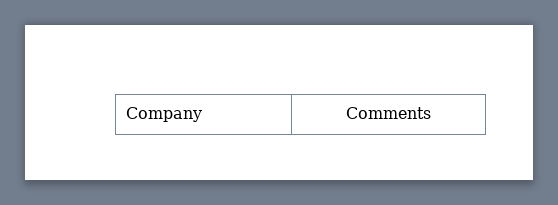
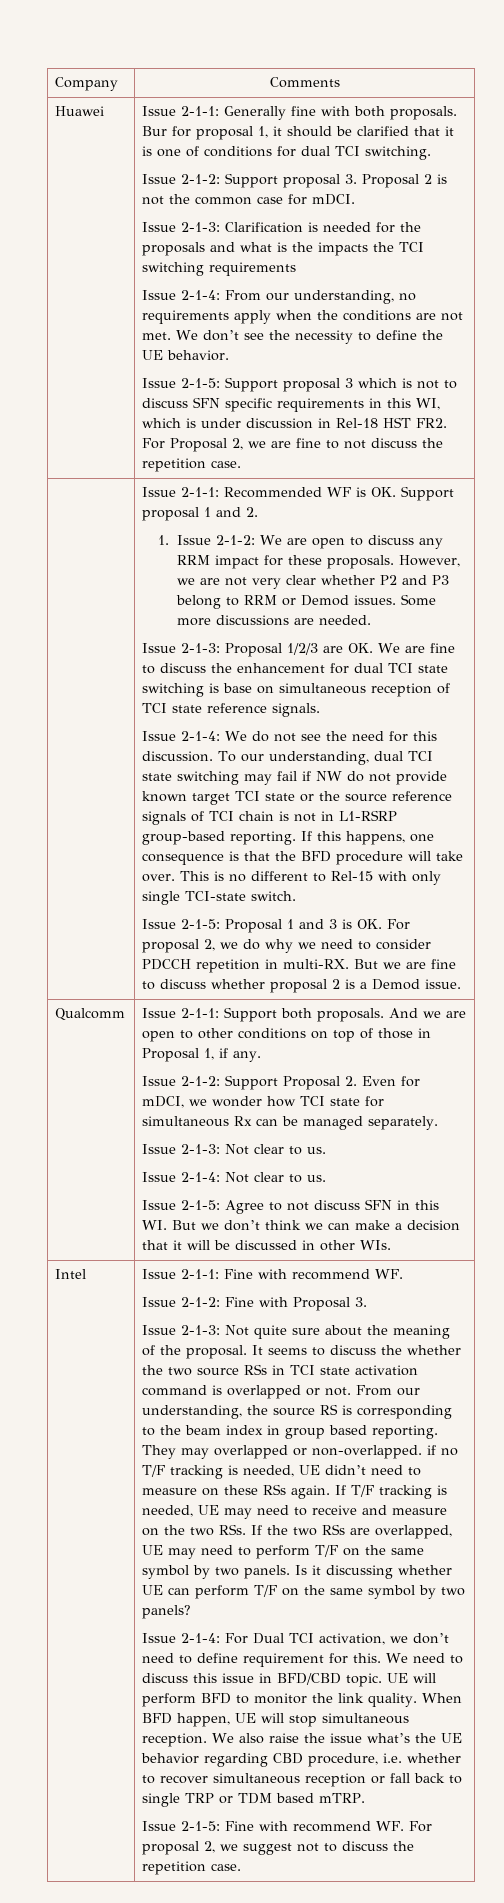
+ Huawei | Issue 2-1-1: Generally fine with both proposals. Bur for proposal 1, it should be clarified that it is one of conditions for dual TCI switching.
+ Issue 2-1-2: Support proposal 3. Proposal 2 is not the common case for mDCI.
+ Issue 2-1-3: Clarification is needed for the proposals and what is the impacts the TCI switching requirements
+ Issue 2-1-4: From our understanding, no requirements apply when the conditions are not met. We don’t see the necessity to define the UE behavior.
+ Issue 2-1-5: Support proposal 3 which is not to discuss SFN specific requirements in this WI, which is under discussion in Rel-18 HST FR2. For Proposal 2, we are fine to not discuss the repetition case.
+ | Issue 2-1-1: Recommended WF is OK. Support proposal 1 and 2.
+ 1. Issue 2-1-2: We are open to discuss any RRM impact for these proposals. However, we are not very clear whether P2 and P3 belong to RRM or Demod issues. Some more discussions are needed.
+ Issue 2-1-3: Proposal 1/2/3 are OK. We are fine to discuss the enhancement for dual TCI state switching is base on simultaneous reception of TCI state reference signals.
+ Issue 2-1-4: We do not see the need for this discussion. To our understanding, dual TCI state switching may fail if NW do not provide known target TCI state or the source reference signals of TCI chain is not in L1-RSRP group-based reporting. If this happens, one consequence is that the BFD procedure will take over. This is no different to Rel-15 with only single TCI-state switch.
+ Issue 2-1-5: Proposal 1 and 3 is OK. For proposal 2, we do why we need to consider PDCCH repetition in multi-RX. But we are fine to discuss whether proposal 2 is a Demod issue.
+ Qualcomm | Issue 2-1-1: Support both proposals. And we are open to other conditions on top of those in Proposal 1, if any.
+ Issue 2-1-2: Support Proposal 2. Even for mDCI, we wonder how TCI state for simultaneous Rx can be managed separately.
+ Issue 2-1-3: Not clear to us.
+ Issue 2-1-4: Not clear to us.
+ Issue 2-1-5: Agree to not discuss SFN in this WI. But we don’t think we can make a decision that it will be discussed in other WIs.
+ Intel | Issue 2-1-1: Fine with recommend WF.
+ Issue 2-1-2: Fine with Proposal 3.
+ Issue 2-1-3: Not quite sure about the meaning of the proposal. It seems to discuss the whether the two source RSs in TCI state activation command is overlapped or not. From our understanding, the source RS is corresponding to the beam index in group based reporting. They may overlapped or non-overlapped. if no T/F tracking is needed, UE didn’t need to measure on these RSs again. If T/F tracking is needed, UE may need to receive and measure on the two RSs. If the two RSs are overlapped, UE may need to perform T/F on the same symbol by two panels. Is it discussing whether UE can perform T/F on the same symbol by two panels?
+ Issue 2-1-4: For Dual TCI activation, we don’t need to define requirement for this. We need to discuss this issue in BFD/CBD topic. UE will perform BFD to monitor the link quality. When BFD happen, UE will stop simultaneous reception. We also raise the issue what’s the UE behavior regarding CBD procedure, i.e. whether to recover simultaneous reception or fall back to single TRP or TDM based mTRP.
+ Issue 2-1-5: Fine with recommend WF. For proposal 2, we suggest not to discuss the repetition case.

